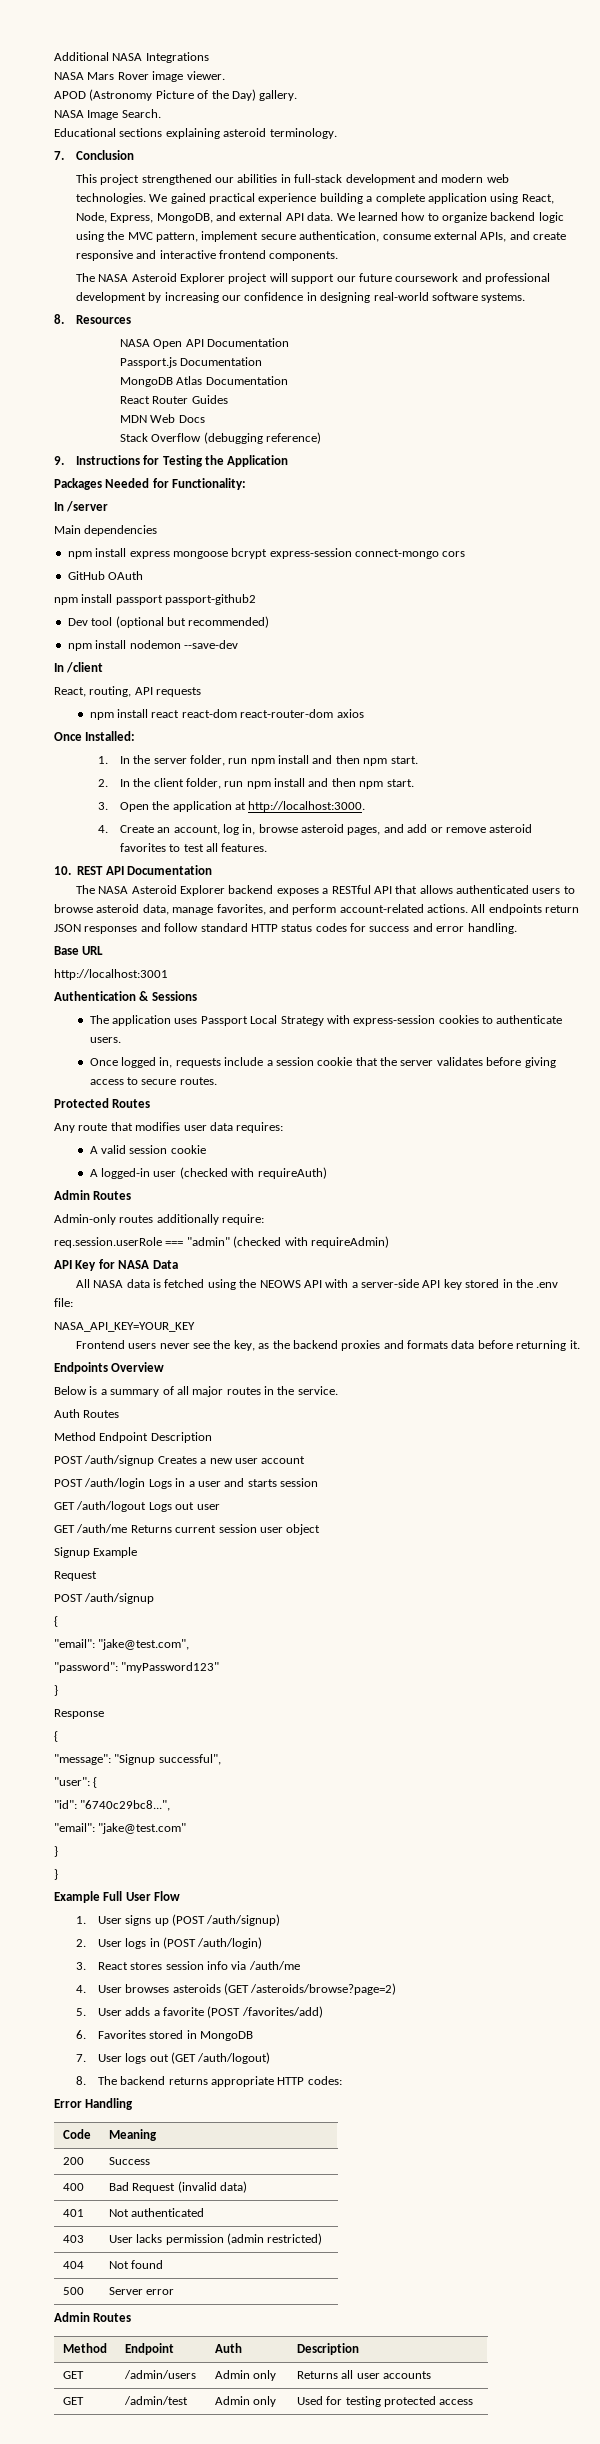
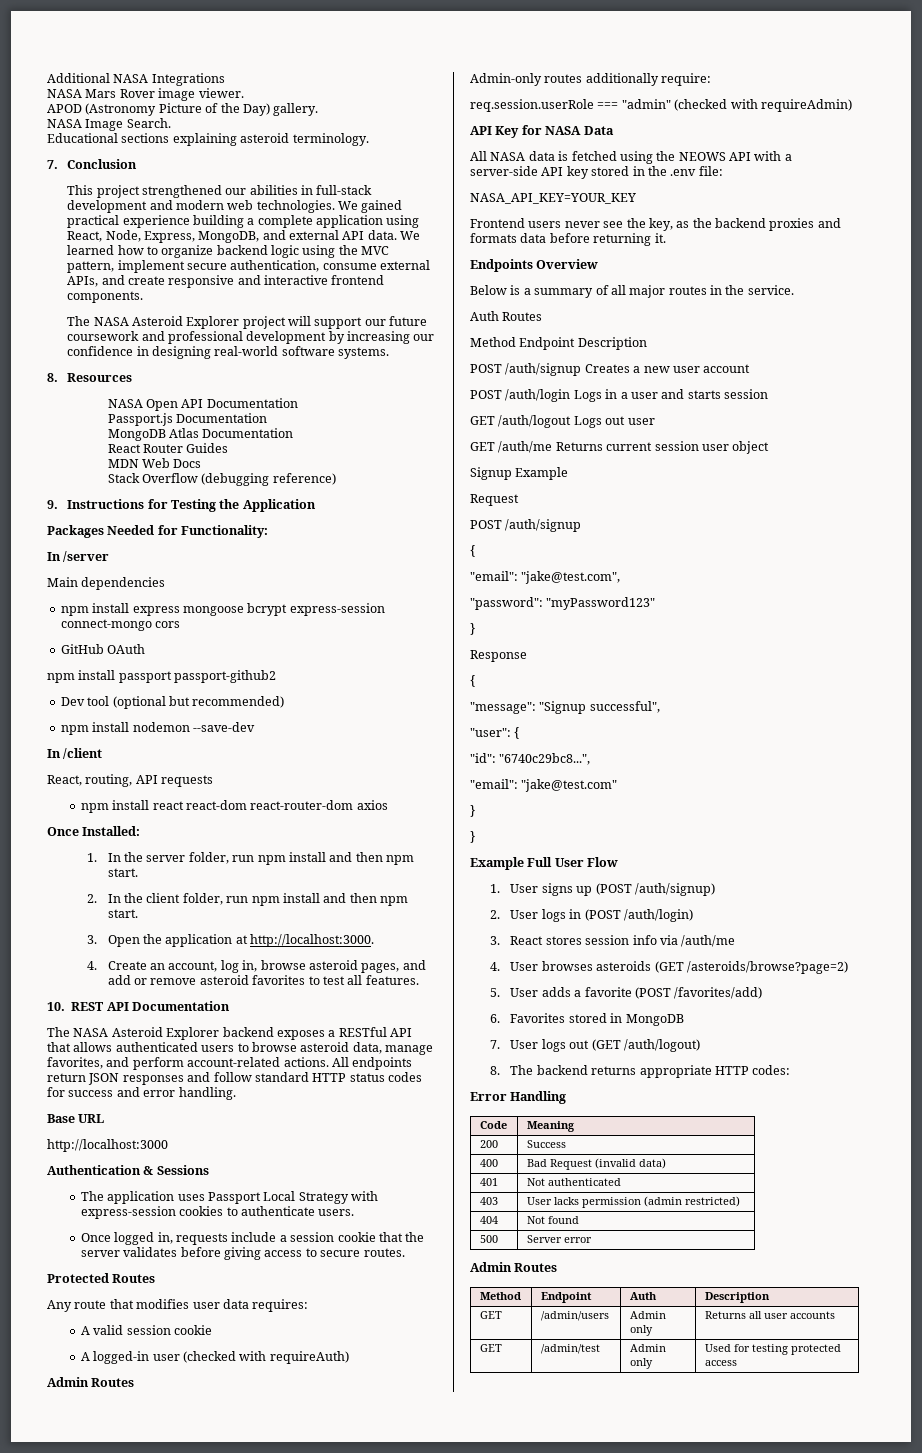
- http://localhost:3001
+ http://localhost:3000

